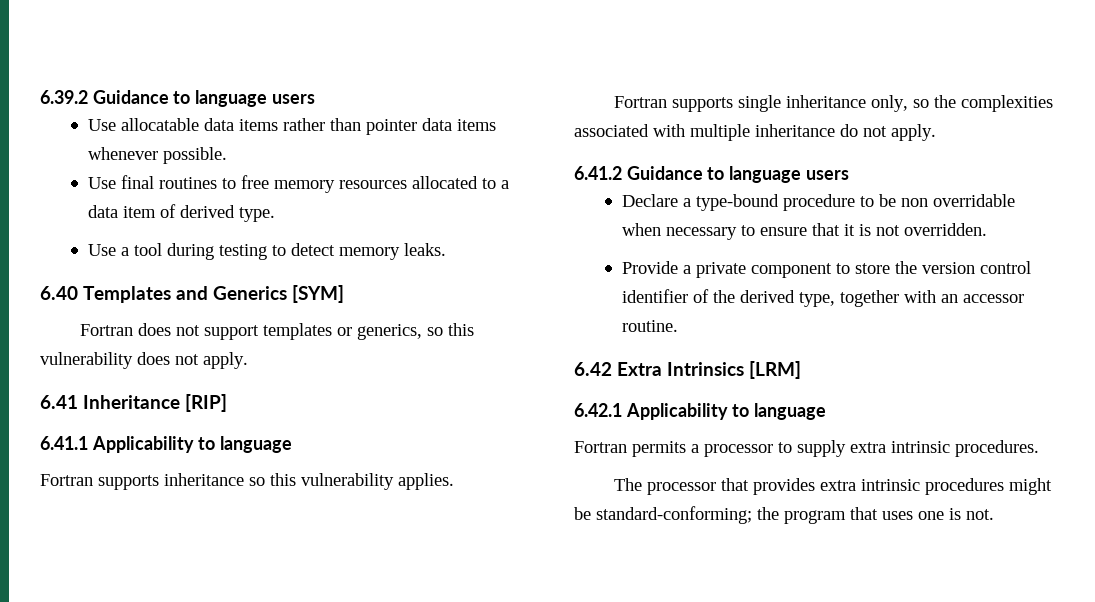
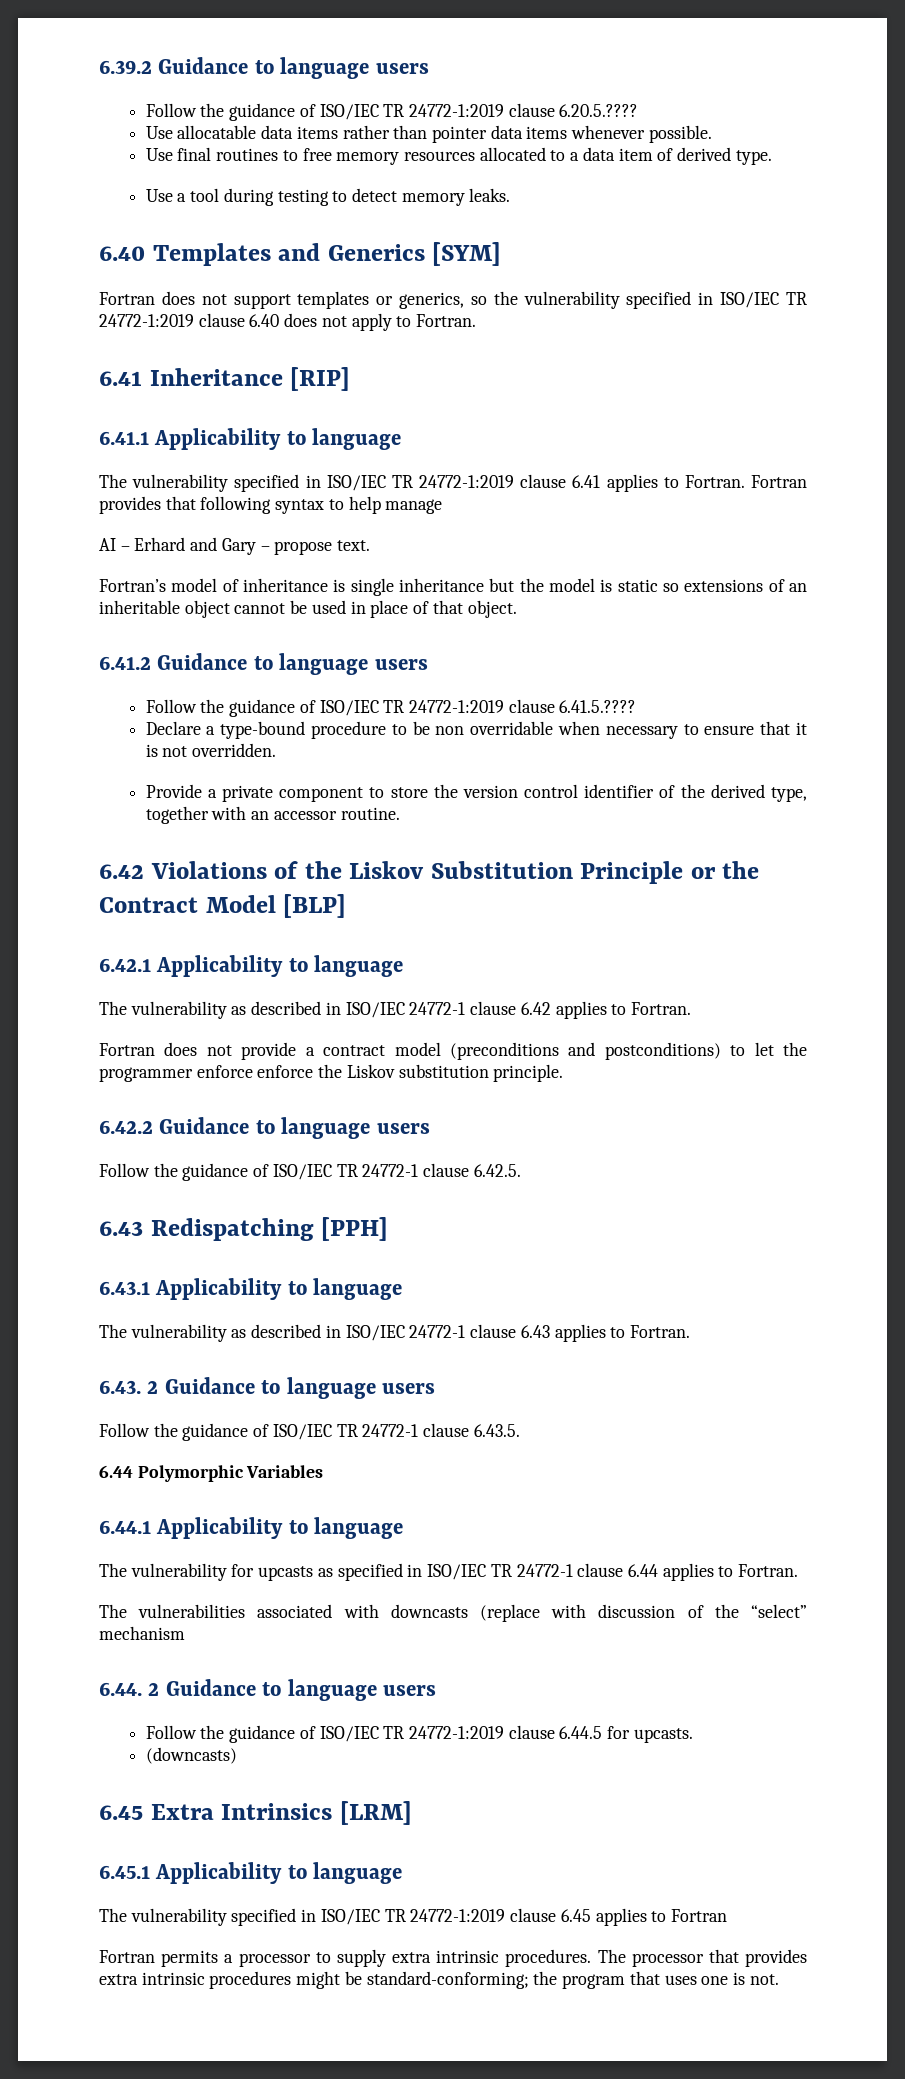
+ Follow the guidance of ISO/IEC TR 24772-1:2019 clause 6.20.5.????
- Fortran does not support templates or generics, so this vulnerability does not apply.
+ Fortran does not support templates or generics, so the vulnerability specified in ISO/IEC TR 24772-1:2019 clause 6.40 does not apply to Fortran.
- Fortran supports inheritance so this vulnerability applies.
- Fortran supports single inheritance only, so the complexities associated with multiple inheritance do not apply.
+ The vulnerability specified in ISO/IEC TR 24772-1:2019 clause 6.41 applies to Fortran. Fortran provides that following syntax to help manage
+ AI – Erhard and Gary – propose text.
+ Fortran’s model of inheritance is single inheritance but the model is static so extensions of an inheritable object cannot be used in place of that object.
+ Follow the guidance of ISO/IEC TR 24772-1:2019 clause 6.41.5.????
- 6.42 Extra Intrinsics [LRM]
+ 6.42 Violations of the Liskov Substitution Principle or the Contract Model [BLP]
  6.42.1 Applicability to language
+ The vulnerability as described in ISO/IEC 24772-1 clause 6.42 applies to Fortran.
+ Fortran does not provide a contract model (preconditions and postconditions) to let the programmer enforce enforce the Liskov substitution principle.
+ 6.42.2 Guidance to language users
+ Follow the guidance of ISO/IEC TR 24772-1 clause 6.42.5.
+ 6.43 Redispatching [PPH]
+ 6.43.1 Applicability to language
+ The vulnerability as described in ISO/IEC 24772-1 clause 6.43 applies to Fortran.
+ 6.43. 2 Guidance to language users
+ Follow the guidance of ISO/IEC TR 24772-1 clause 6.43.5.
+ 6.44 Polymorphic Variables
+ 6.44.1 Applicability to language
+ The vulnerability for upcasts as specified in ISO/IEC TR 24772-1 clause 6.44 applies to Fortran.
+ The vulnerabilities associated with downcasts (replace with discussion of the “select” mechanism
+ 6.44. 2 Guidance to language users
+ Follow the guidance of ISO/IEC TR 24772-1:2019 clause 6.44.5 for upcasts.
+ (downcasts)
+ 6.45 Extra Intrinsics [LRM]
+ 6.45.1 Applicability to language
+ The vulnerability specified in ISO/IEC TR 24772-1:2019 clause 6.45 applies to Fortran
- Fortran permits a processor to supply extra intrinsic procedures.
- The processor that provides extra intrinsic procedures might be standard-conforming; the program that uses one is not.
+ Fortran permits a processor to supply extra intrinsic procedures. The processor that provides extra intrinsic procedures might be standard-conforming; the program that uses one is not.

